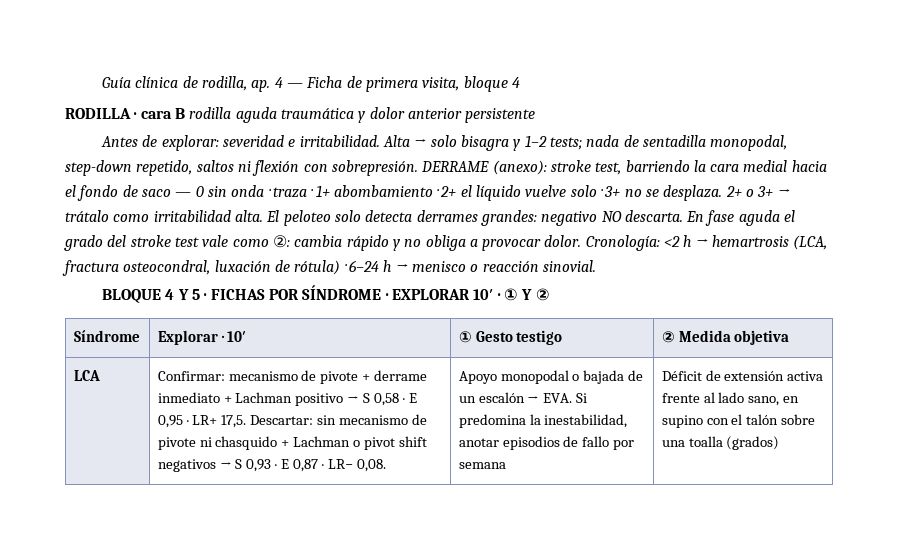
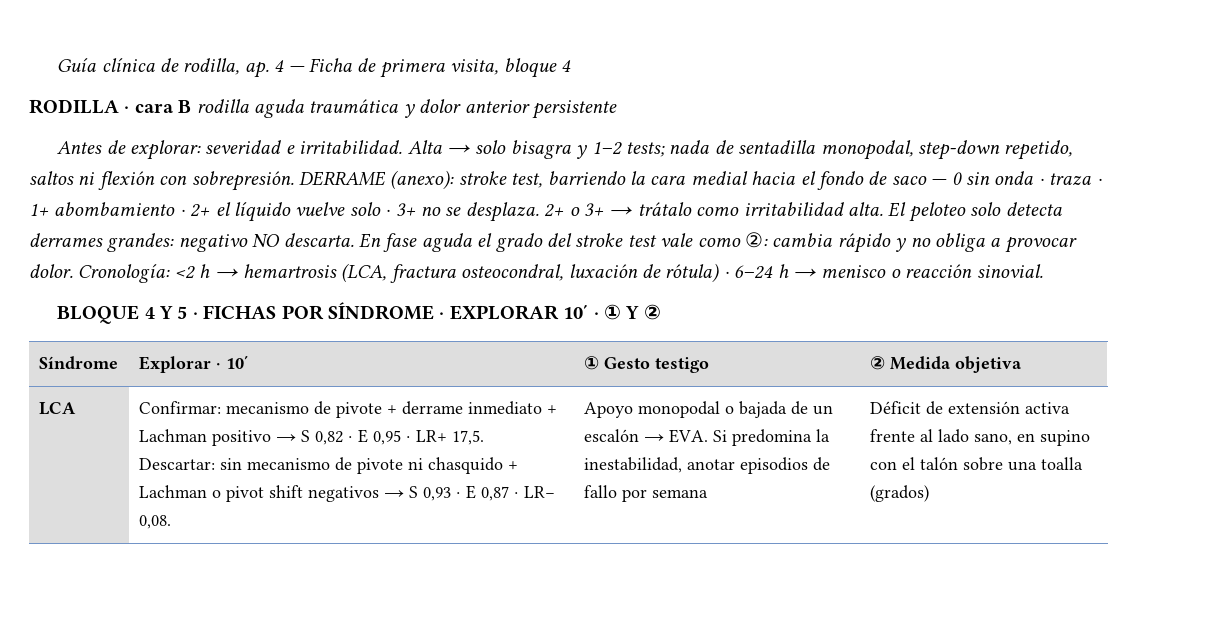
- Confirmar: mecanismo de pivote + derrame inmediato + Lachman positivo → S 0,58 · E 0,95 · LR+ 17,5.
+ Confirmar: mecanismo de pivote + derrame inmediato + Lachman positivo → S 0,82 · E 0,95 · LR+ 17,5.

